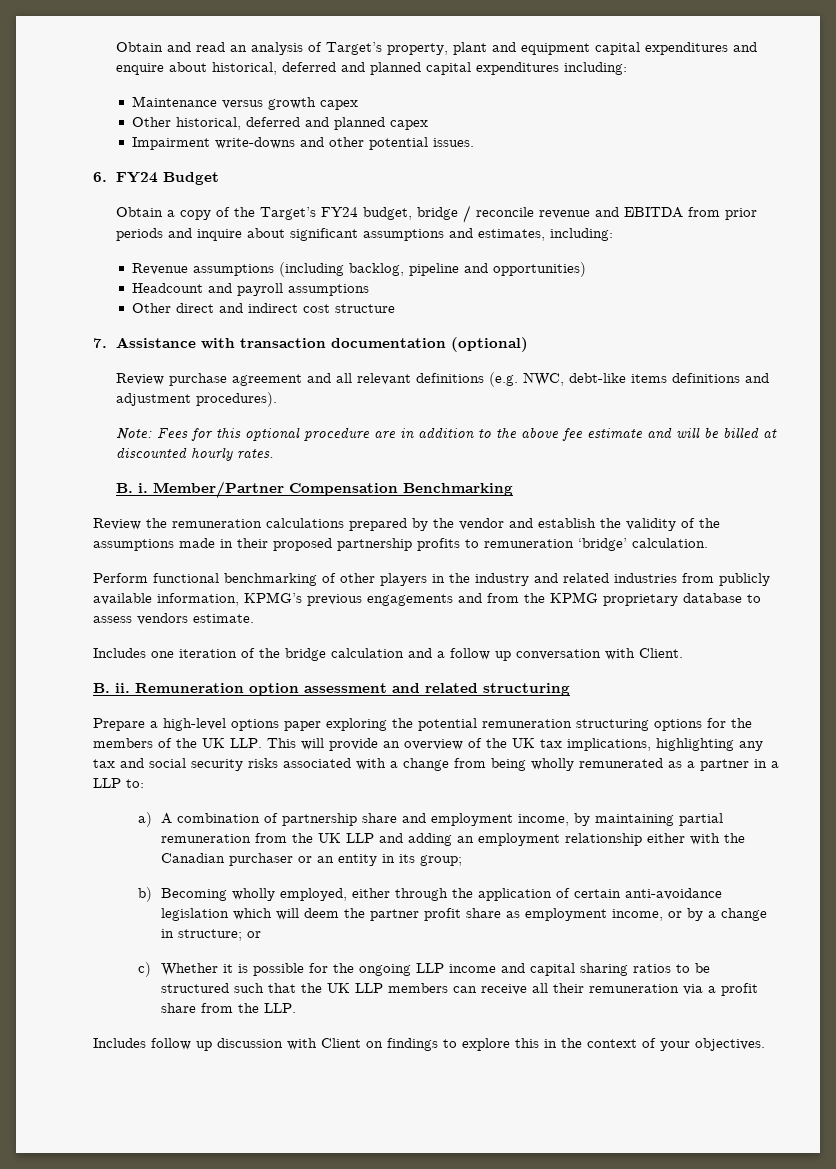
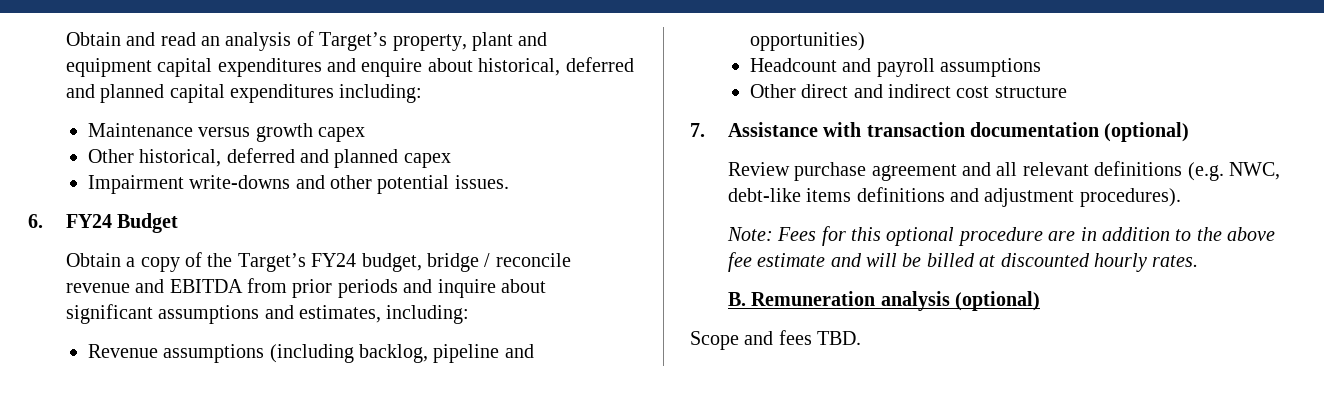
- B. i. Member/Partner Compensation Benchmarking
- Review the remuneration calculations prepared by the vendor and establish the validity of the assumptions made in their proposed partnership profits to remuneration ‘bridge’ calculation.
- Perform functional benchmarking of other players in the industry and related industries from publicly available information, KPMG’s previous engagements and from the KPMG proprietary database to assess vendors estimate.
- Includes one iteration of the bridge calculation and a follow up conversation with Client.
- B. ii. Remuneration option assessment and related structuring
- Prepare a high-level options paper exploring the potential remuneration structuring options for the members of the UK LLP. This will provide an overview of the UK tax implications, highlighting any tax and social security risks associated with a change from being wholly remunerated as a partner in a LLP to:
- a) A combination of partnership share and employment income, by maintaining partial remuneration from the UK LLP and adding an employment relationship either with the Canadian purchaser or an entity in its group;
- b) Becoming wholly employed, either through the application of certain anti-avoidance legislation which will deem the partner profit share as employment income, or by a change in structure; or
- c) Whether it is possible for the ongoing LLP income and capital sharing ratios to be structured such that the UK LLP members can receive all their remuneration via a profit share from the LLP.
- Includes follow up discussion with Client on findings to explore this in the context of your objectives.
+ B. Remuneration analysis (optional)
+ Scope and fees TBD.

